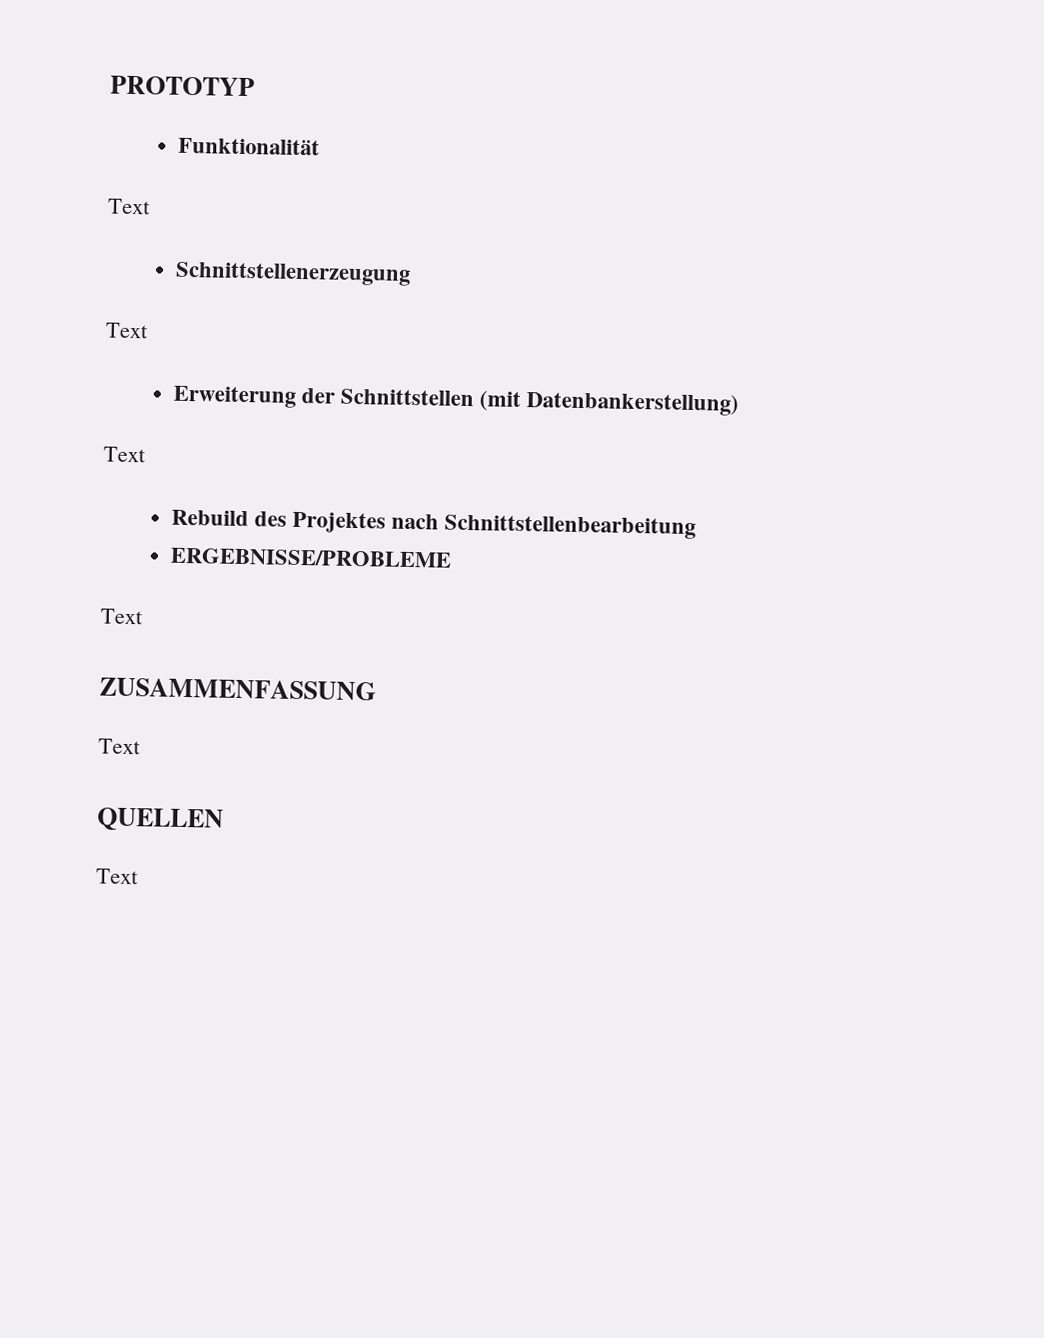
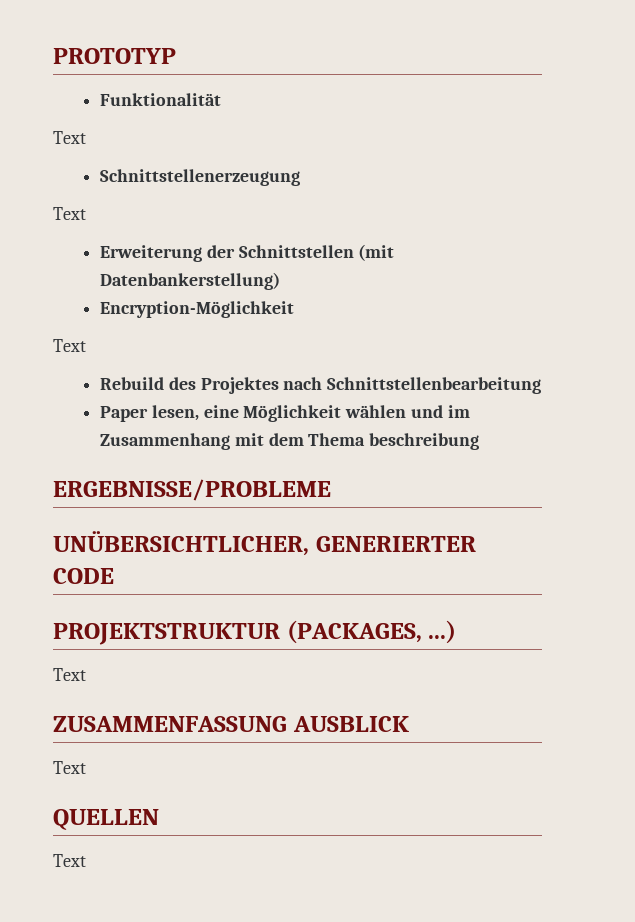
+ Encryption-Möglichkeit
+ Paper lesen, eine Möglichkeit wählen und im Zusammenhang mit dem Thema beschreibung
  ERGEBNISSE/PROBLEME
+ UNÜBERSICHTLICHER, GENERIERTER CODE
+ PROJEKTSTRUKTUR (PACKAGES, ...)
- ZUSAMMENFASSUNG
+ ZUSAMMENFASSUNG AUSBLICK

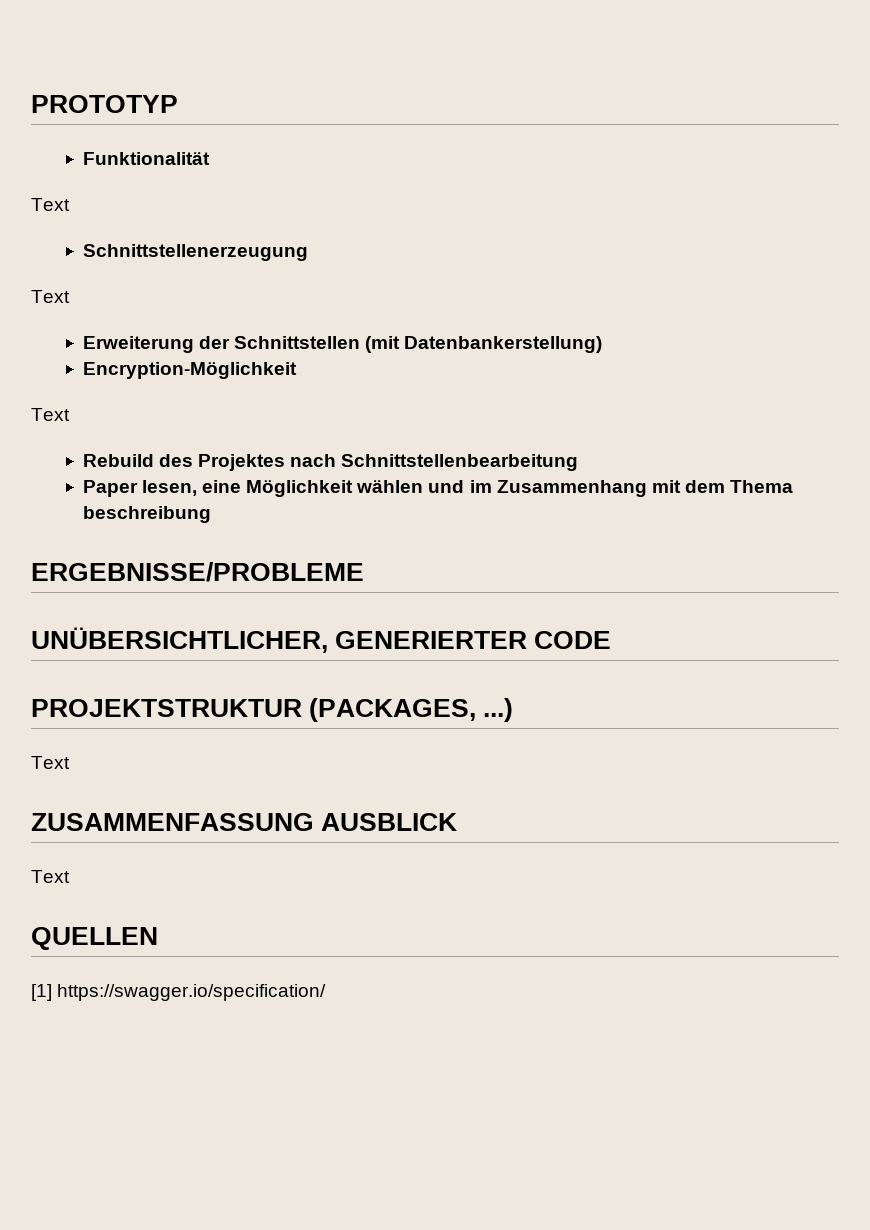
  QUELLEN
- Text
+ [1] https://swagger.io/specification/

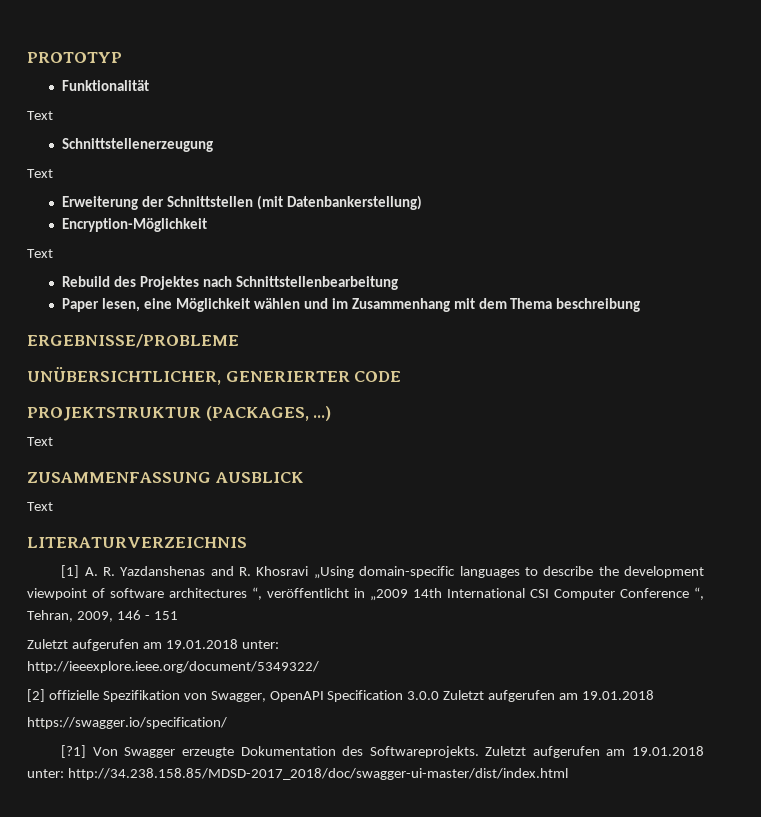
- QUELLEN
+ LITERATURVERZEICHNIS
- [1] https://swagger.io/specification/
+ [1] A. R. Yazdanshenas and R. Khosravi „Using domain-specific languages to describe the development viewpoint of software architectures “, veröffentlicht in „2009 14th International CSI Computer Conference “, Tehran, 2009, 146 - 151
+ Zuletzt aufgerufen am 19.01.2018 unter:
+ http://ieeexplore.ieee.org/document/5349322/
+ [2] offizielle Spezifikation von Swagger, OpenAPI Specification 3.0.0 Zuletzt aufgerufen am 19.01.2018
+ https://swagger.io/specification/
+ [?1] Von Swagger erzeugte Dokumentation des Softwareprojekts. Zuletzt aufgerufen am 19.01.2018 unter: http://34.238.158.85/MDSD-2017_2018/doc/swagger-ui-master/dist/index.html

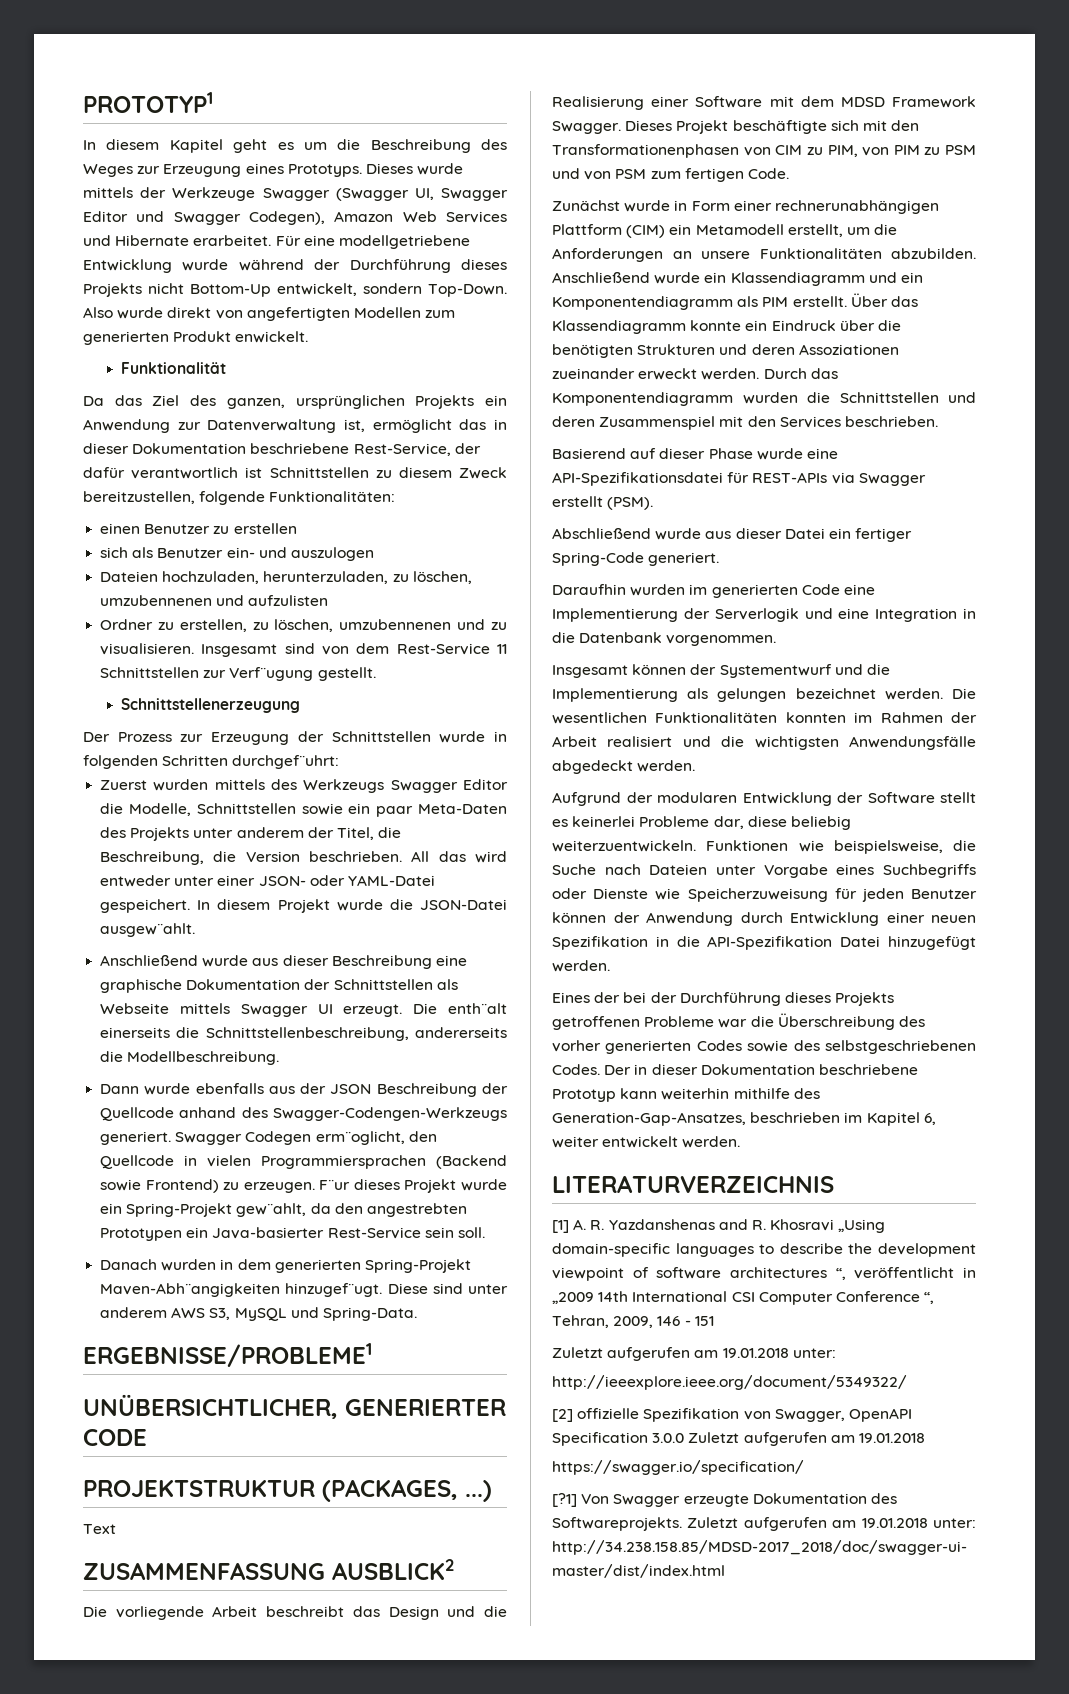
- PROTOTYP
+ PROTOTYP1
+ In diesem Kapitel geht es um die Beschreibung des Weges zur Erzeugung eines Prototyps. Dieses wurde mittels der Werkzeuge Swagger (Swagger UI, Swagger Editor und Swagger Codegen), Amazon Web Services und Hibernate erarbeitet. Für eine modellgetriebene Entwicklung wurde während der Durchführung dieses Projekts nicht Bottom-Up entwickelt, sondern Top-Down. Also wurde direkt von angefertigten Modellen zum generierten Produkt enwickelt.
  Funktionalität
- Text
+ Da das Ziel des ganzen, ursprünglichen Projekts ein Anwendung zur Datenverwaltung ist, ermöglicht das in dieser Dokumentation beschriebene Rest-Service, der dafür verantwortlich ist Schnittstellen zu diesem Zweck bereitzustellen, folgende Funktionalitäten:
+ einen Benutzer zu erstellen
+ sich als Benutzer ein- und auszulogen
+ Dateien hochzuladen, herunterzuladen, zu löschen, umzubennenen und aufzulisten
+ Ordner zu erstellen, zu löschen, umzubennenen und zu visualisieren. Insgesamt sind von dem Rest-Service 11 Schnittstellen zur Verf¨ugung gestellt.
  Schnittstellenerzeugung
- Text
- Erweiterung der Schnittstellen (mit Datenbankerstellung)
- Encryption-Möglichkeit
- Text
- Rebuild des Projektes nach Schnittstellenbearbeitung
- Paper lesen, eine Möglichkeit wählen und im Zusammenhang mit dem Thema beschreibung
- ERGEBNISSE/PROBLEME
+ Der Prozess zur Erzeugung der Schnittstellen wurde in folgenden Schritten durchgef¨uhrt:
+ Zuerst wurden mittels des Werkzeugs Swagger Editor die Modelle, Schnittstellen sowie ein paar Meta-Daten des Projekts unter anderem der Titel, die Beschreibung, die Version beschrieben. All das wird entweder unter einer JSON- oder YAML-Datei gespeichert. In diesem Projekt wurde die JSON-Datei ausgew¨ahlt.
+ Anschließend wurde aus dieser Beschreibung eine graphische Dokumentation der Schnittstellen als Webseite mittels Swagger UI erzeugt. Die enth¨alt einerseits die Schnittstellenbeschreibung, andererseits die Modellbeschreibung.
+ Dann wurde ebenfalls aus der JSON Beschreibung der Quellcode anhand des Swagger-Codengen-Werkzeugs generiert. Swagger Codegen erm¨oglicht, den Quellcode in vielen Programmiersprachen (Backend sowie Frontend) zu erzeugen. F¨ur dieses Projekt wurde ein Spring-Projekt gew¨ahlt, da den angestrebten Prototypen ein Java-basierter Rest-Service sein soll.
+ Danach wurden in dem generierten Spring-Projekt Maven-Abh¨angigkeiten hinzugef¨ugt. Diese sind unter anderem AWS S3, MySQL und Spring-Data.
+ ERGEBNISSE/PROBLEME1
- ZUSAMMENFASSUNG AUSBLICK
- Text
+ ZUSAMMENFASSUNG AUSBLICK2
+ Die vorliegende Arbeit beschreibt das Design und die Realisierung einer Software mit dem MDSD Framework Swagger. Dieses Projekt beschäftigte sich mit den Transformationenphasen von CIM zu PIM, von PIM zu PSM und von PSM zum fertigen Code.
+ Zunächst wurde in Form einer rechnerunabhängigen Plattform (CIM) ein Metamodell erstellt, um die Anforderungen an unsere Funktionalitäten abzubilden. Anschließend wurde ein Klassendiagramm und ein Komponentendiagramm als PIM erstellt. Über das Klassendiagramm konnte ein Eindruck über die benötigten Strukturen und deren Assoziationen zueinander erweckt werden. Durch das Komponentendiagramm wurden die Schnittstellen und deren Zusammenspiel mit den Services beschrieben.
+ Basierend auf dieser Phase wurde eine API-Spezifikationsdatei für REST-APIs via Swagger erstellt (PSM).
+ Abschließend wurde aus dieser Datei ein fertiger Spring-Code generiert.
+ Daraufhin wurden im generierten Code eine Implementierung der Serverlogik und eine Integration in die Datenbank vorgenommen.
+ Insgesamt können der Systementwurf und die Implementierung als gelungen bezeichnet werden. Die wesentlichen Funktionalitäten konnten im Rahmen der Arbeit realisiert und die wichtigsten Anwendungsfälle abgedeckt werden.
+ Aufgrund der modularen Entwicklung der Software stellt es keinerlei Probleme dar, diese beliebig weiterzuentwickeln. Funktionen wie beispielsweise, die Suche nach Dateien unter Vorgabe eines Suchbegriffs oder Dienste wie Speicherzuweisung für jeden Benutzer können der Anwendung durch Entwicklung einer neuen Spezifikation in die API-Spezifikation Datei hinzugefügt werden.
+ Eines der bei der Durchführung dieses Projekts getroffenen Probleme war die Überschreibung des vorher generierten Codes sowie des selbstgeschriebenen Codes. Der in dieser Dokumentation beschriebene Prototyp kann weiterhin mithilfe des Generation-Gap-Ansatzes, beschrieben im Kapitel 6, weiter entwickelt werden.

